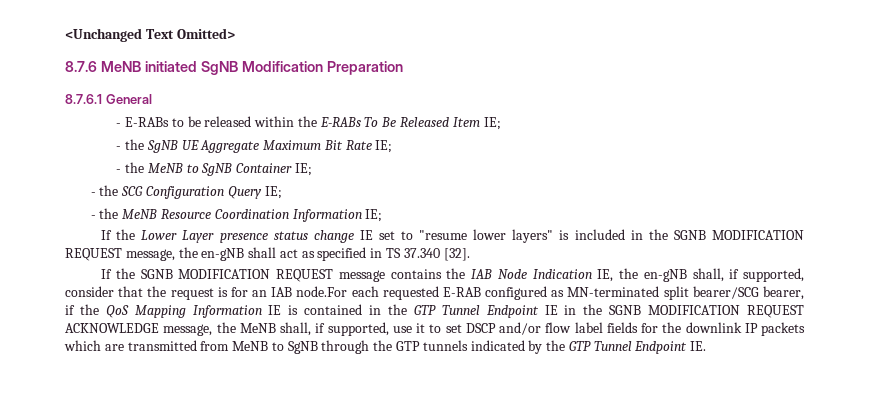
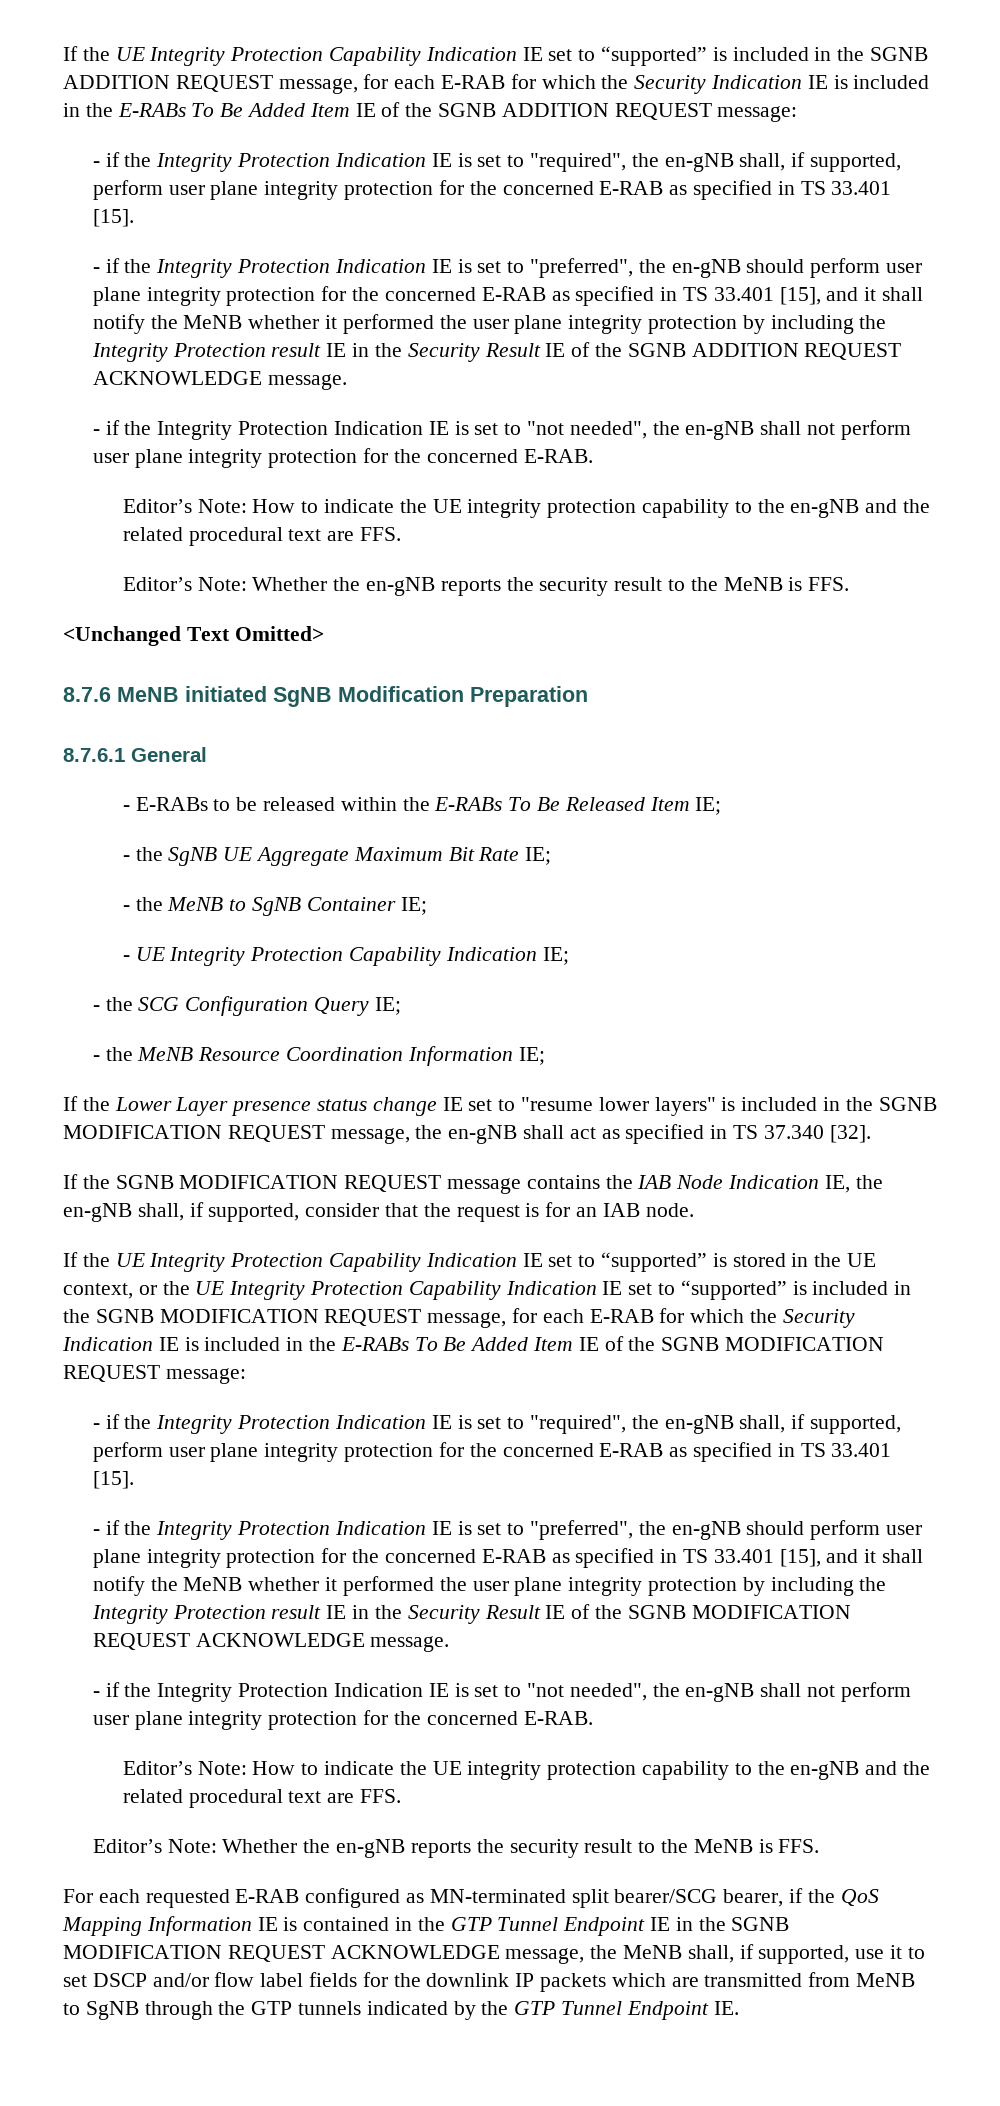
+ If the UE Integrity Protection Capability Indication IE set to “supported” is included in the SGNB ADDITION REQUEST message, for each E-RAB for which the Security Indication IE is included in the E-RABs To Be Added Item IE of the SGNB ADDITION REQUEST message:
+ - if the Integrity Protection Indication IE is set to "required", the en-gNB shall, if supported, perform user plane integrity protection for the concerned E-RAB as specified in TS 33.401 [15].
+ - if the Integrity Protection Indication IE is set to "preferred", the en-gNB should perform user plane integrity protection for the concerned E-RAB as specified in TS 33.401 [15], and it shall notify the MeNB whether it performed the user plane integrity protection by including the Integrity Protection result IE in the Security Result IE of the SGNB ADDITION REQUEST ACKNOWLEDGE message.
+ - if the Integrity Protection Indication IE is set to "not needed", the en-gNB shall not perform user plane integrity protection for the concerned E-RAB.
+ Editor’s Note: How to indicate the UE integrity protection capability to the en-gNB and the related procedural text are FFS.
+ Editor’s Note: Whether the en-gNB reports the security result to the MeNB is FFS.
+ - UE Integrity Protection Capability Indication IE;
- If the SGNB MODIFICATION REQUEST message contains the IAB Node Indication IE, the en-gNB shall, if supported, consider that the request is for an IAB node.For each requested E-RAB configured as MN-terminated split bearer/SCG bearer, if the QoS Mapping Information IE is contained in the GTP Tunnel Endpoint IE in the SGNB MODIFICATION REQUEST ACKNOWLEDGE message, the MeNB shall, if supported, use it to set DSCP and/or flow label fields for the downlink IP packets which are transmitted from MeNB to SgNB through the GTP tunnels indicated by the GTP Tunnel Endpoint IE.
+ If the SGNB MODIFICATION REQUEST message contains the IAB Node Indication IE, the en-gNB shall, if supported, consider that the request is for an IAB node.
+ If the UE Integrity Protection Capability Indication IE set to “supported” is stored in the UE context, or the UE Integrity Protection Capability Indication IE set to “supported” is included in the SGNB MODIFICATION REQUEST message, for each E-RAB for which the Security Indication IE is included in the E-RABs To Be Added Item IE of the SGNB MODIFICATION REQUEST message:
+ - if the Integrity Protection Indication IE is set to "required", the en-gNB shall, if supported, perform user plane integrity protection for the concerned E-RAB as specified in TS 33.401 [15].
+ - if the Integrity Protection Indication IE is set to "preferred", the en-gNB should perform user plane integrity protection for the concerned E-RAB as specified in TS 33.401 [15], and it shall notify the MeNB whether it performed the user plane integrity protection by including the Integrity Protection result IE in the Security Result IE of the SGNB MODIFICATION REQUEST ACKNOWLEDGE message.
+ - if the Integrity Protection Indication IE is set to "not needed", the en-gNB shall not perform user plane integrity protection for the concerned E-RAB.
+ Editor’s Note: How to indicate the UE integrity protection capability to the en-gNB and the related procedural text are FFS.
+ Editor’s Note: Whether the en-gNB reports the security result to the MeNB is FFS.
+ For each requested E-RAB configured as MN-terminated split bearer/SCG bearer, if the QoS Mapping Information IE is contained in the GTP Tunnel Endpoint IE in the SGNB MODIFICATION REQUEST ACKNOWLEDGE message, the MeNB shall, if supported, use it to set DSCP and/or flow label fields for the downlink IP packets which are transmitted from MeNB to SgNB through the GTP tunnels indicated by the GTP Tunnel Endpoint IE.

